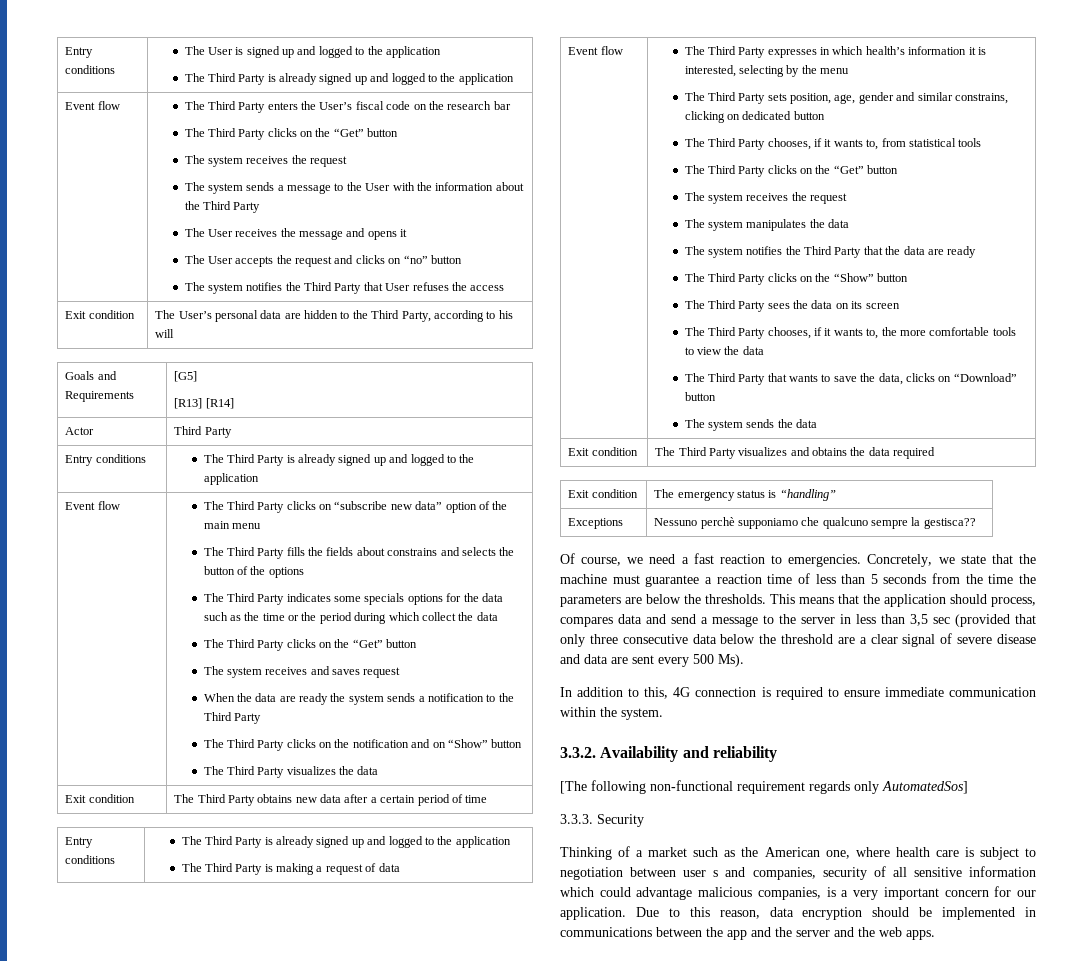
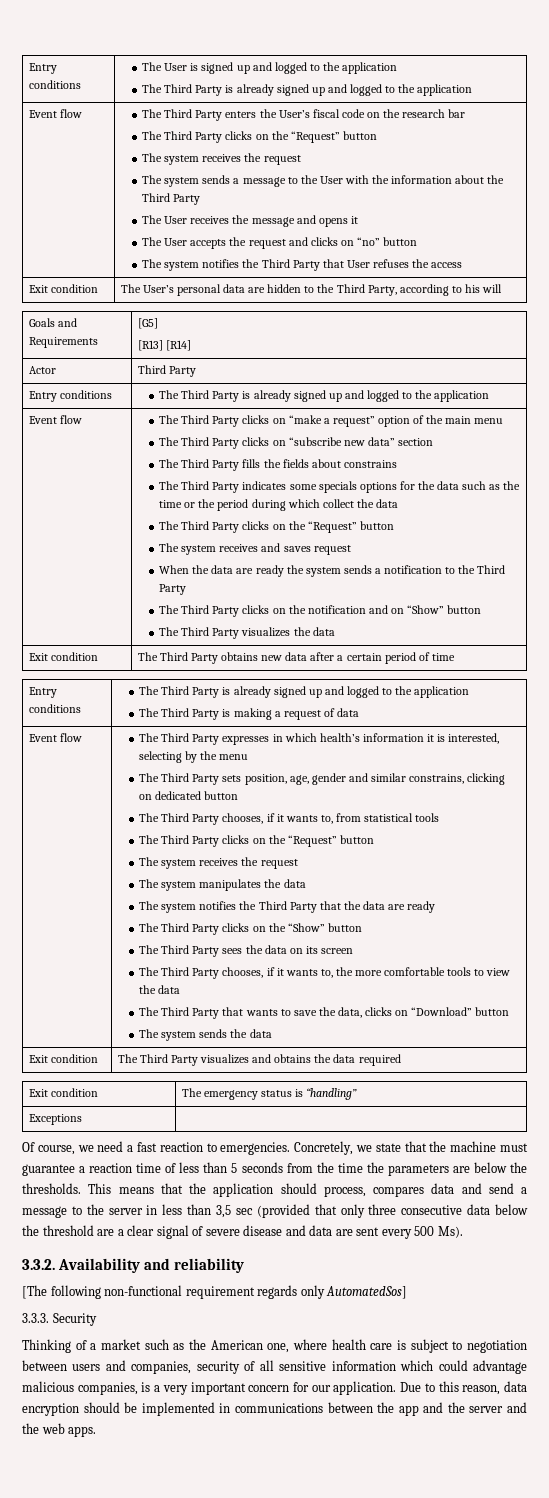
  The Third Party enters the User’s fiscal code on the research bar
- The Third Party clicks on the “Get” button
+ The Third Party clicks on the “Request” button
- The Third Party clicks on “subscribe new data” option of the main menu
+ The Third Party clicks on “make a request” option of the main menu
+ The Third Party clicks on “subscribe new data” section
- The Third Party fills the fields about constrains and selects the button of the options
+ The Third Party fills the fields about constrains
  The Third Party indicates some specials options for the data such as the time or the period during which collect the data
- The Third Party clicks on the “Get” button
+ The Third Party clicks on the “Request” button
  The Third Party chooses, if it wants to, from statistical tools
- The Third Party clicks on the “Get” button
+ The Third Party clicks on the “Request” button
- Exceptions | Nessuno perchè supponiamo che qualcuno sempre la gestisca??
+ Exceptions |
- In addition to this, 4G connection is required to ensure immediate communication within the system.
- Thinking of a market such as the American one, where health care is subject to negotiation between user s and companies, security of all sensitive information which could advantage malicious companies, is a very important concern for our application.
+ Thinking of a market such as the American one, where health care is subject to negotiation between users and companies, security of all sensitive information which could advantage malicious companies, is a very important concern for our application.

